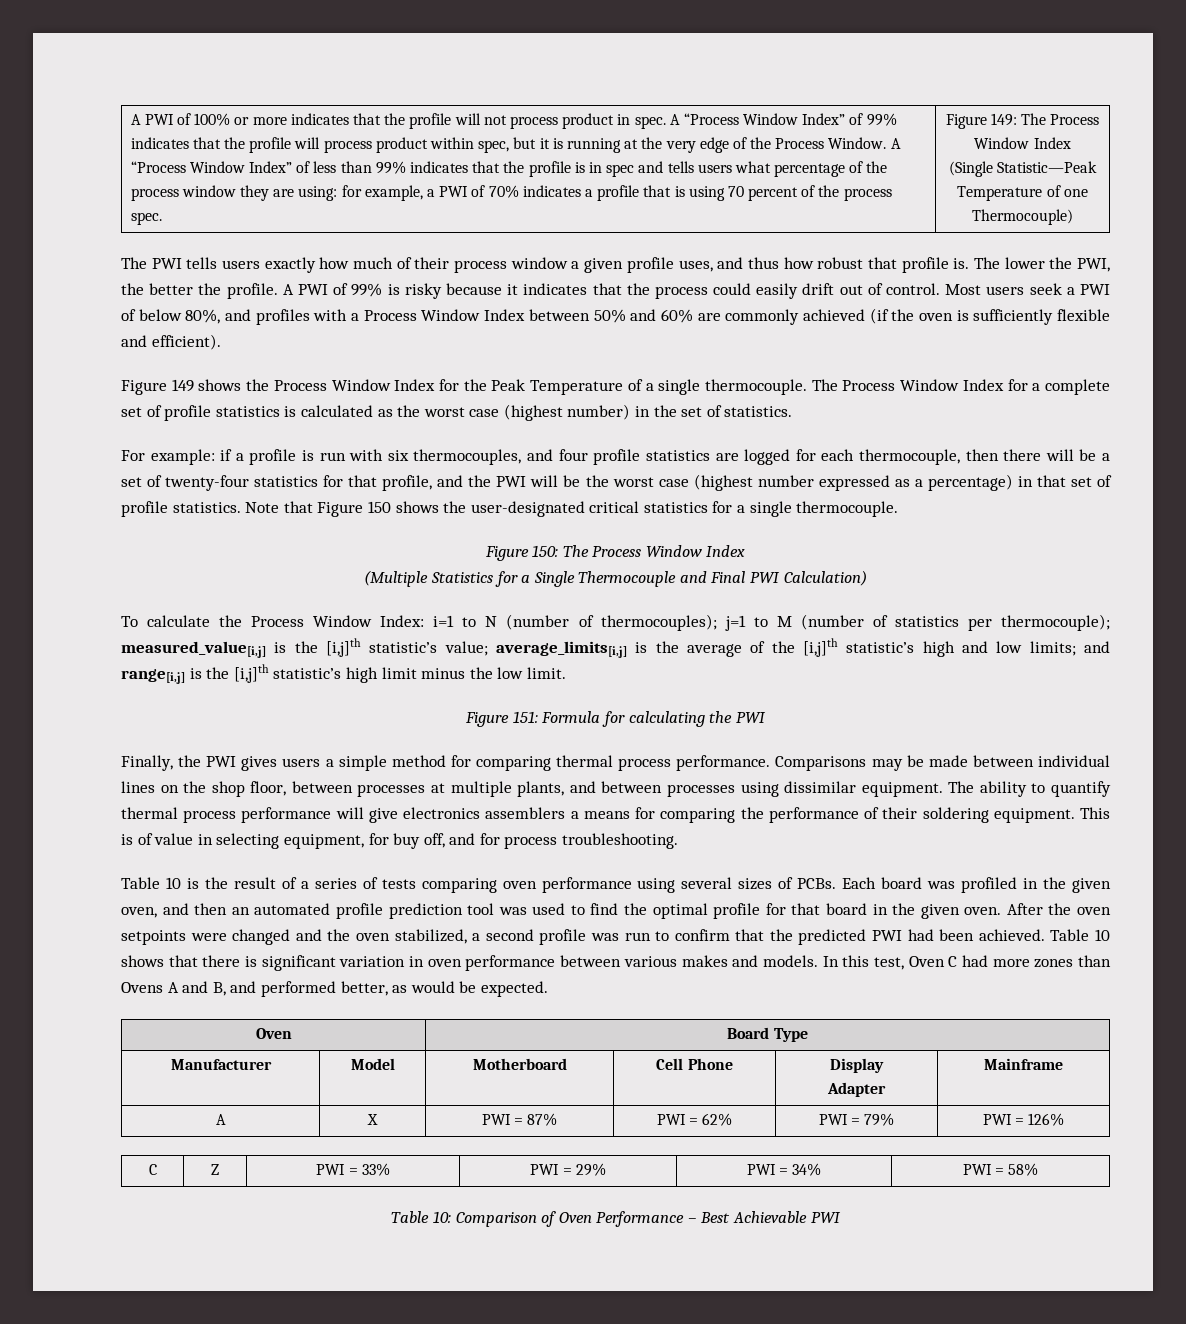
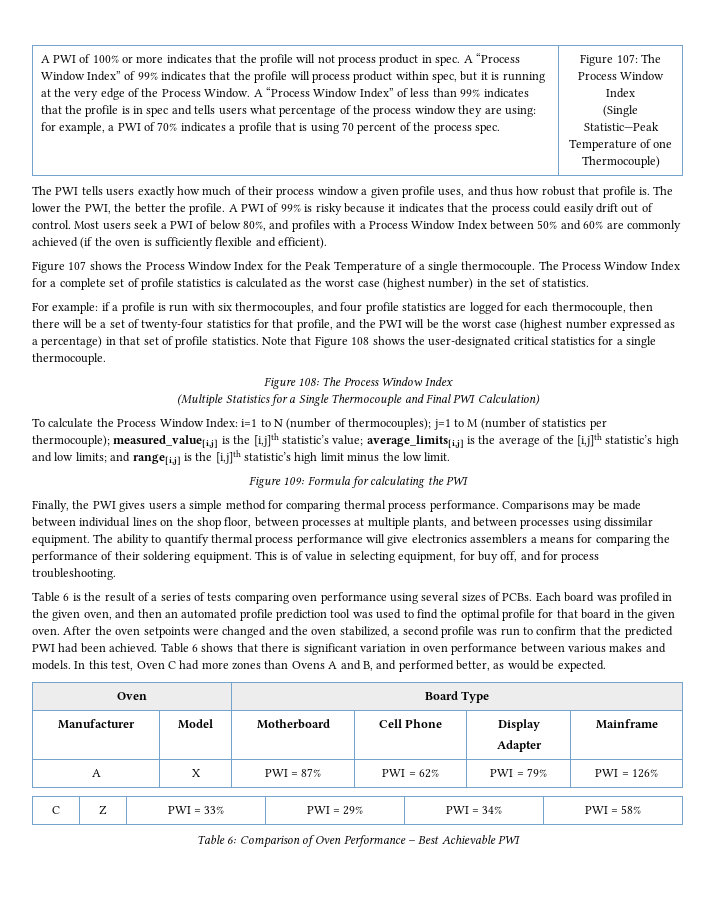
- Figure 149: The Process Window Index
+ Figure 107: The Process Window Index
- Figure 149 shows the Process Window Index for the Peak Temperature of a single thermocouple.
+ Figure 107 shows the Process Window Index for the Peak Temperature of a single thermocouple.
- Note that Figure 150 shows the user-designated critical statistics for a single thermocouple.
+ Note that Figure 108 shows the user-designated critical statistics for a single thermocouple.
- Figure 150: The Process Window Index
+ Figure 108: The Process Window Index
- Figure 151: Formula for calculating the PWI
+ Figure 109: Formula for calculating the PWI
- Table 10 is the result of a series of tests comparing oven performance using several sizes of PCBs.
+ Table 6 is the result of a series of tests comparing oven performance using several sizes of PCBs.
- Table 10 shows that there is significant variation in oven performance between various makes and models.
+ Table 6 shows that there is significant variation in oven performance between various makes and models.
- Table 10: Comparison of Oven Performance – Best Achievable PWI
+ Table 6: Comparison of Oven Performance – Best Achievable PWI

